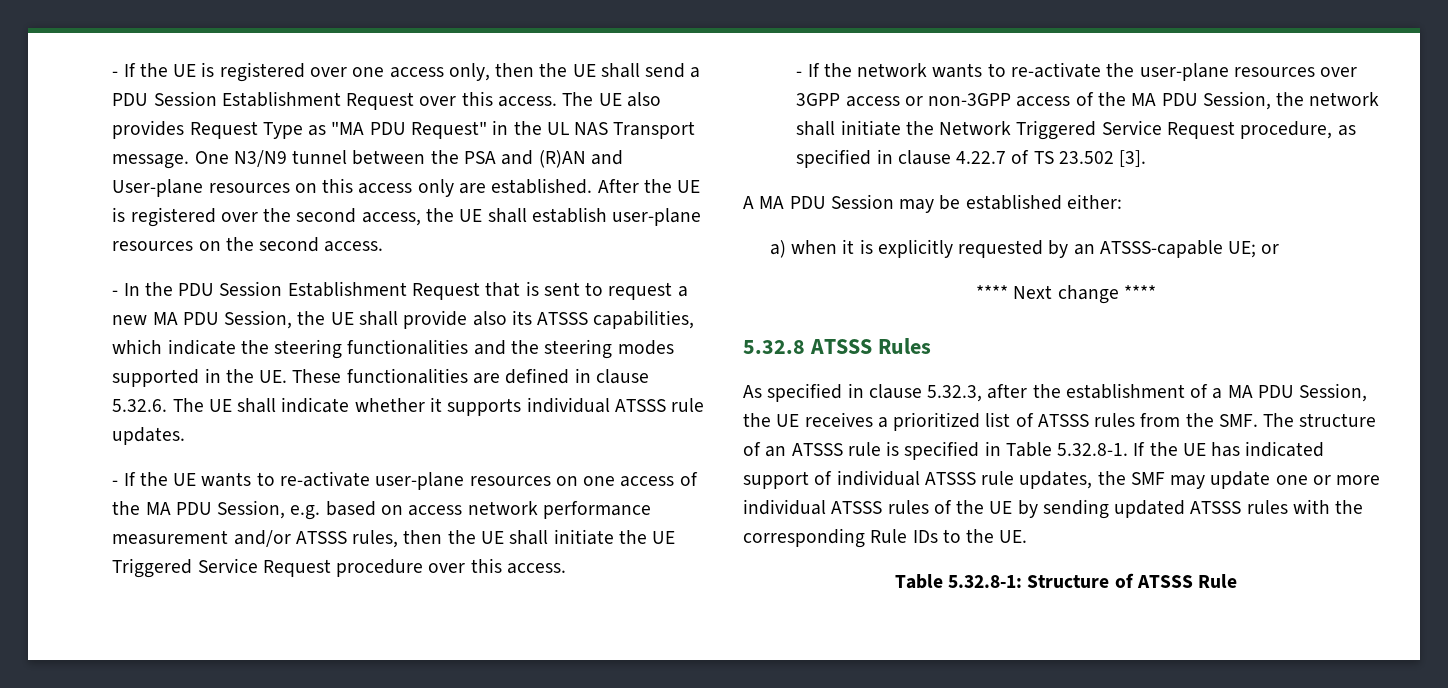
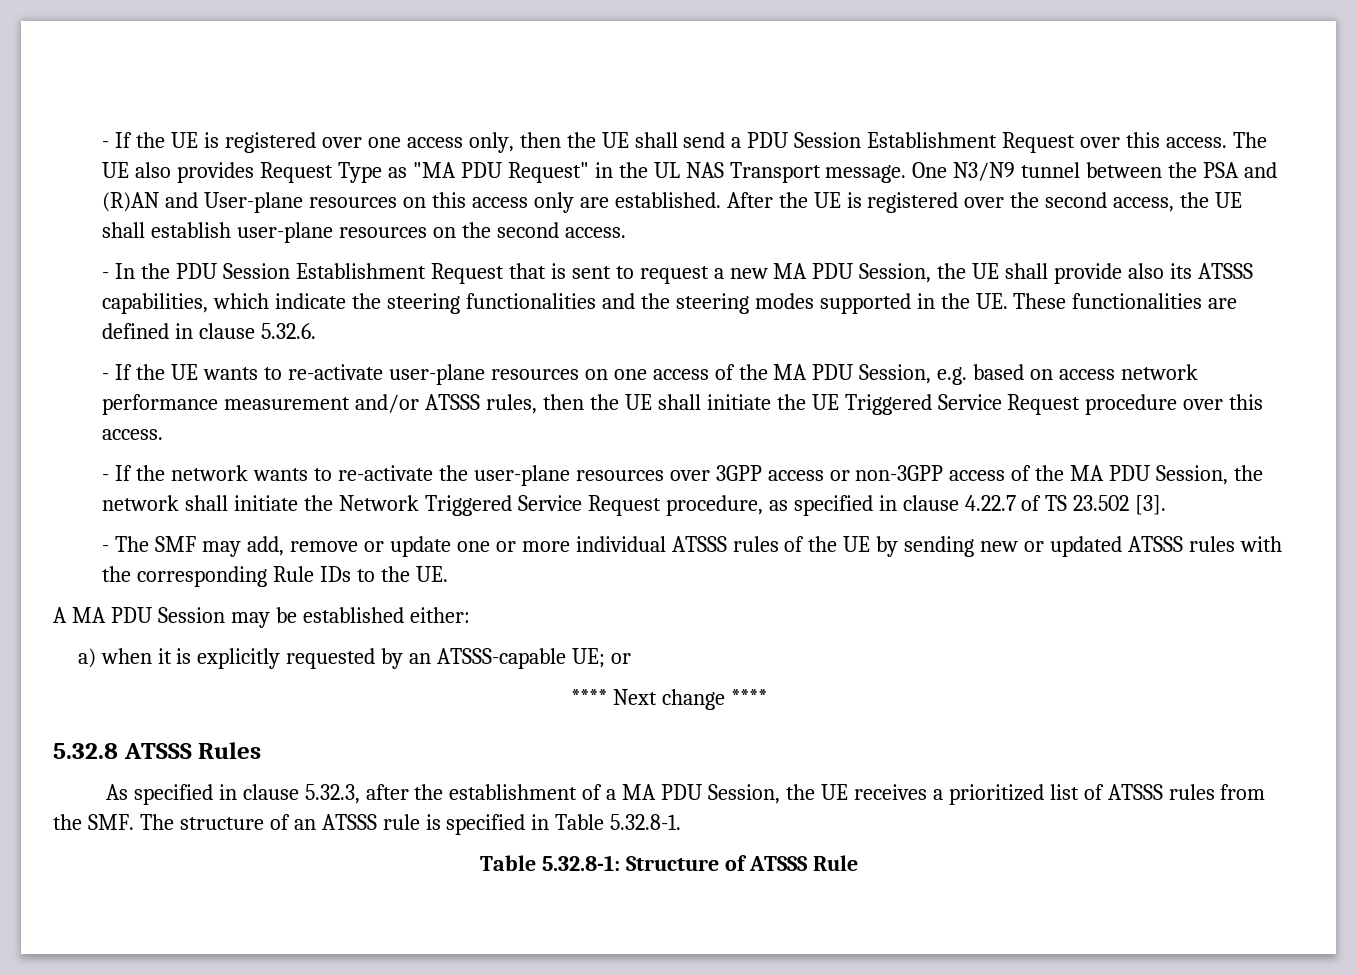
- - In the PDU Session Establishment Request that is sent to request a new MA PDU Session, the UE shall provide also its ATSSS capabilities, which indicate the steering functionalities and the steering modes supported in the UE. These functionalities are defined in clause 5.32.6. The UE shall indicate whether it supports individual ATSSS rule updates.
+ - In the PDU Session Establishment Request that is sent to request a new MA PDU Session, the UE shall provide also its ATSSS capabilities, which indicate the steering functionalities and the steering modes supported in the UE. These functionalities are defined in clause 5.32.6.
+ - The SMF may add, remove or update one or more individual ATSSS rules of the UE by sending new or updated ATSSS rules with the corresponding Rule IDs to the UE.
- As specified in clause 5.32.3, after the establishment of a MA PDU Session, the UE receives a prioritized list of ATSSS rules from the SMF. The structure of an ATSSS rule is specified in Table 5.32.8-1. If the UE has indicated support of individual ATSSS rule updates, the SMF may update one or more individual ATSSS rules of the UE by sending updated ATSSS rules with the corresponding Rule IDs to the UE.
+ As specified in clause 5.32.3, after the establishment of a MA PDU Session, the UE receives a prioritized list of ATSSS rules from the SMF. The structure of an ATSSS rule is specified in Table 5.32.8-1.

